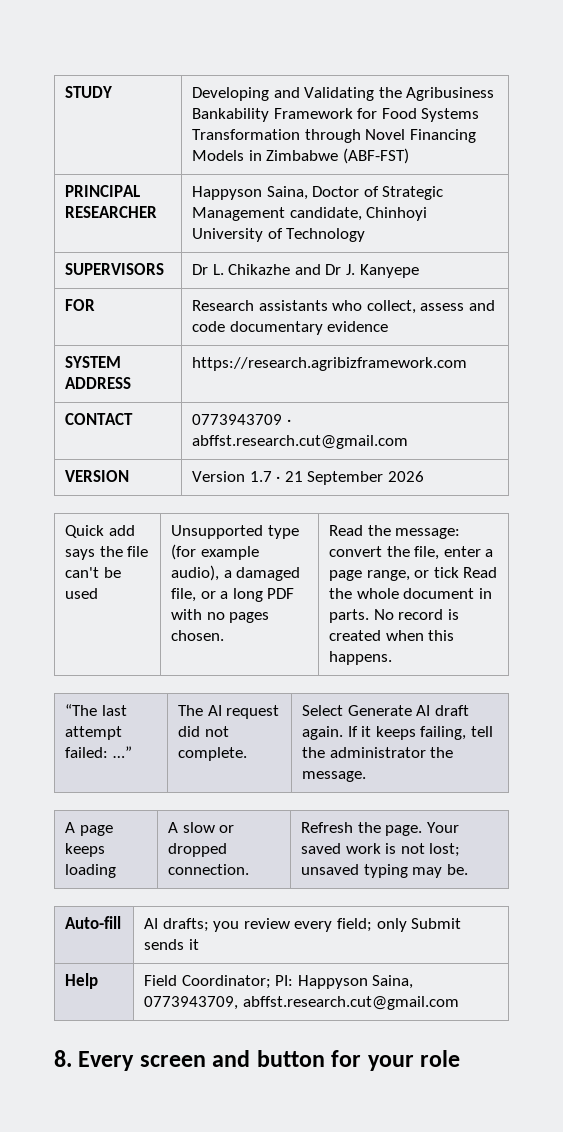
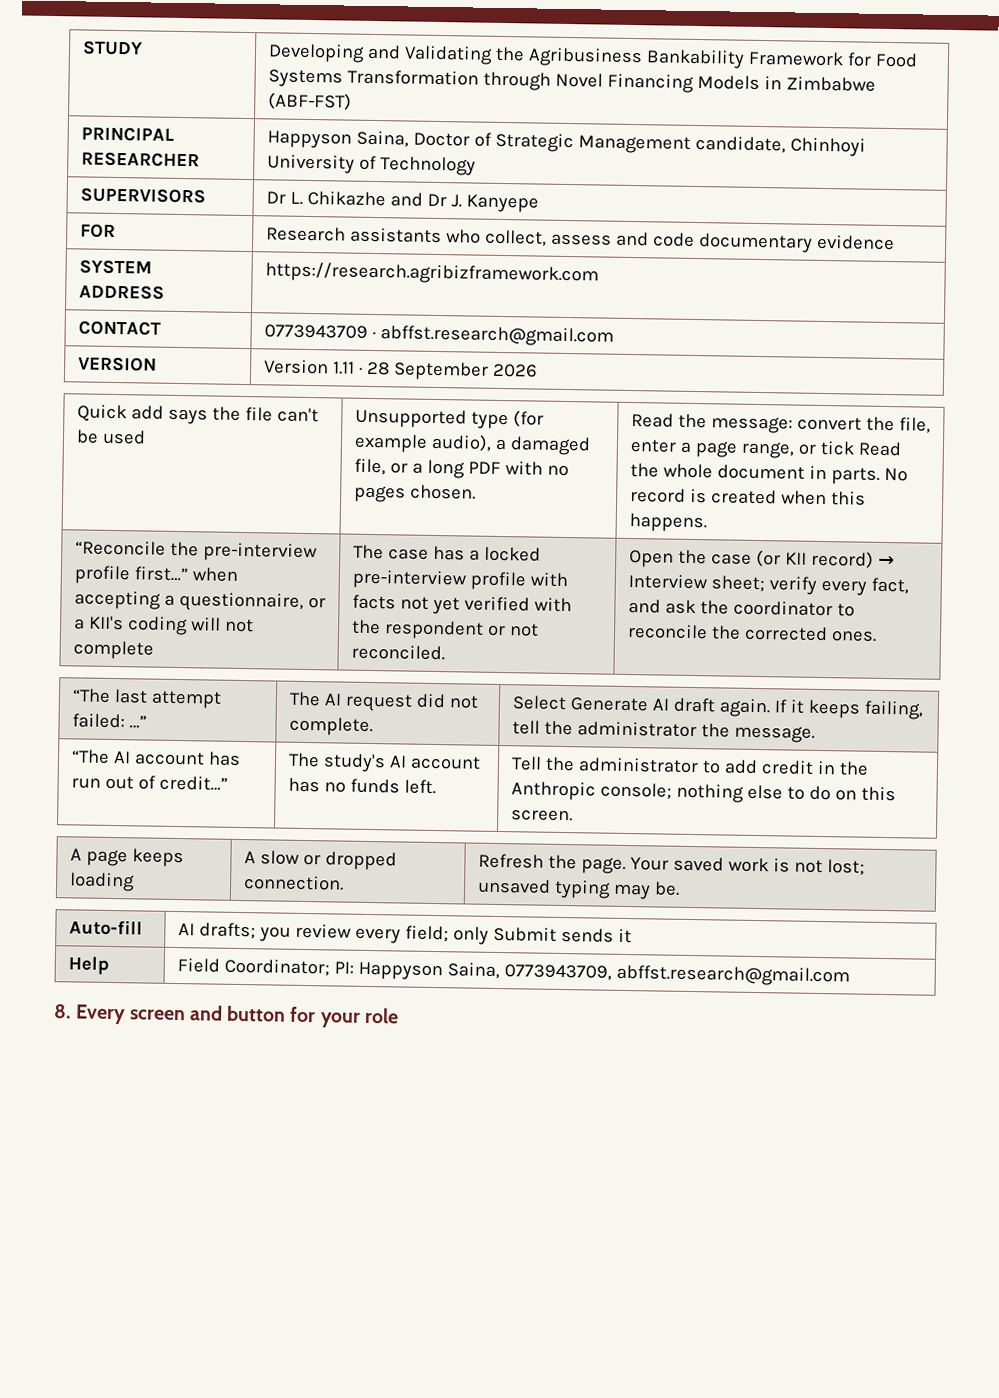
- CONTACT | 0773943709 · abffst.research.cut@gmail.com
+ CONTACT | 0773943709 · abffst.research@gmail.com
- VERSION | Version 1.7 · 21 September 2026
+ VERSION | Version 1.11 · 28 September 2026
+ “Reconcile the pre-interview profile first…” when accepting a questionnaire, or a KII's coding will not complete | The case has a locked pre-interview profile with facts not yet verified with the respondent or not reconciled. | Open the case (or KII record) → Interview sheet; verify every fact, and ask the coordinator to reconcile the corrected ones.
+ “The AI account has run out of credit…” | The study's AI account has no funds left. | Tell the administrator to add credit in the Anthropic console; nothing else to do on this screen.
- Help | Field Coordinator; PI: Happyson Saina, 0773943709, abffst.research.cut@gmail.com
+ Help | Field Coordinator; PI: Happyson Saina, 0773943709, abffst.research@gmail.com

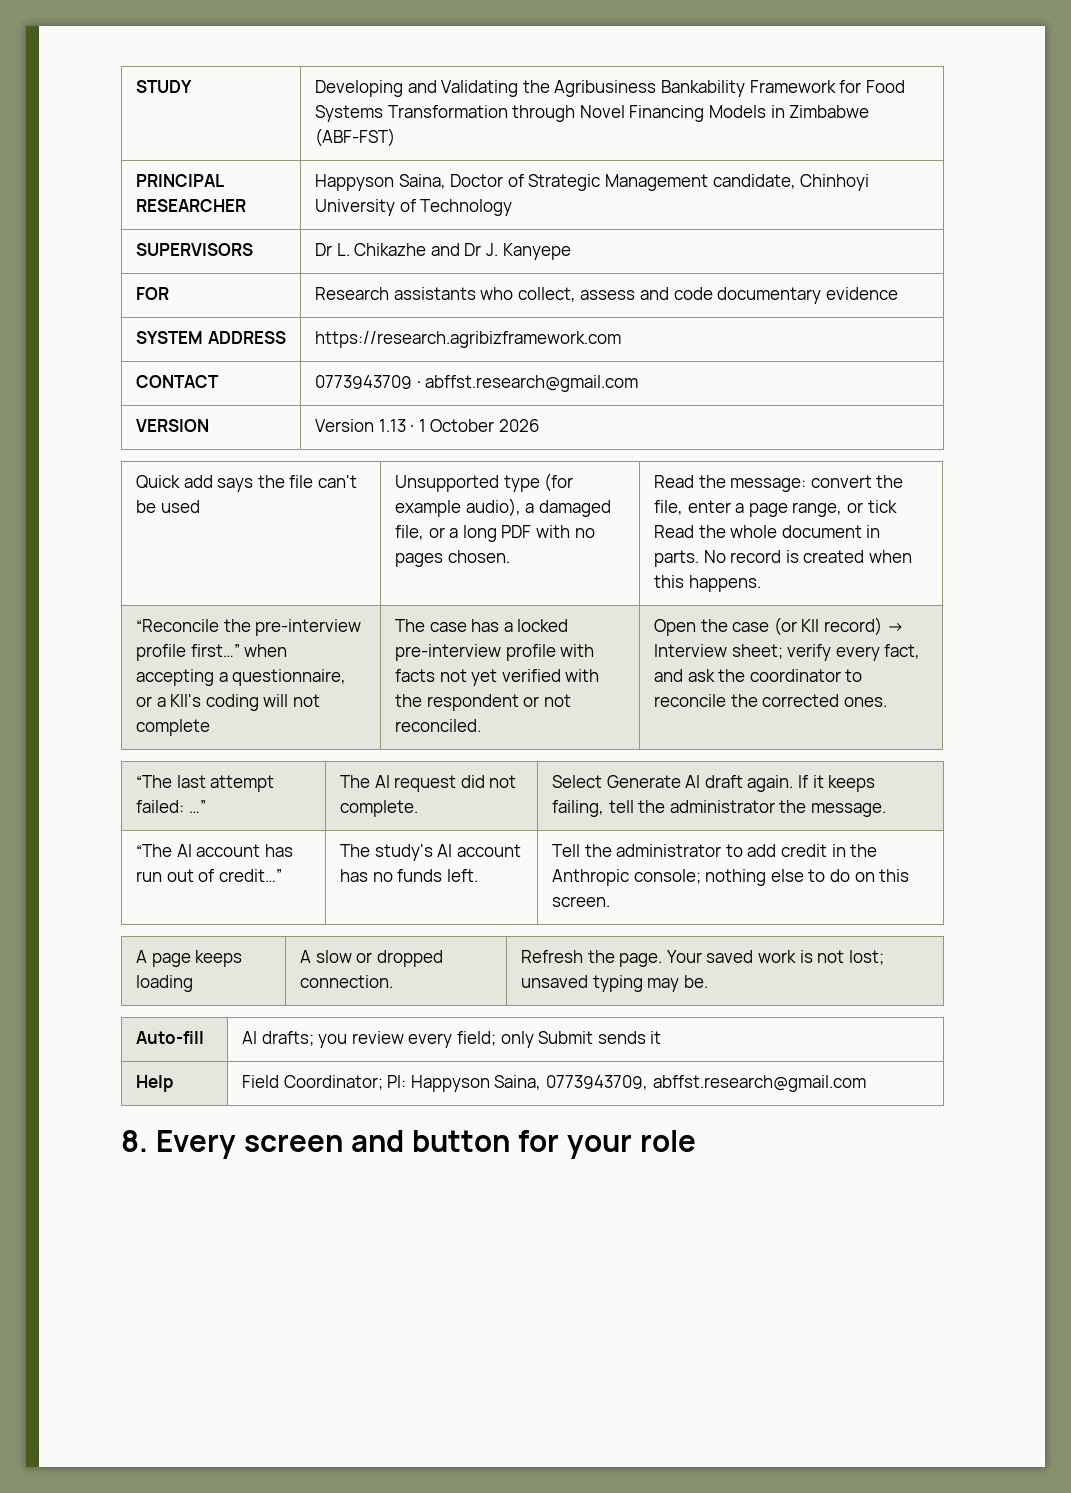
- VERSION | Version 1.11 · 28 September 2026
+ VERSION | Version 1.13 · 1 October 2026

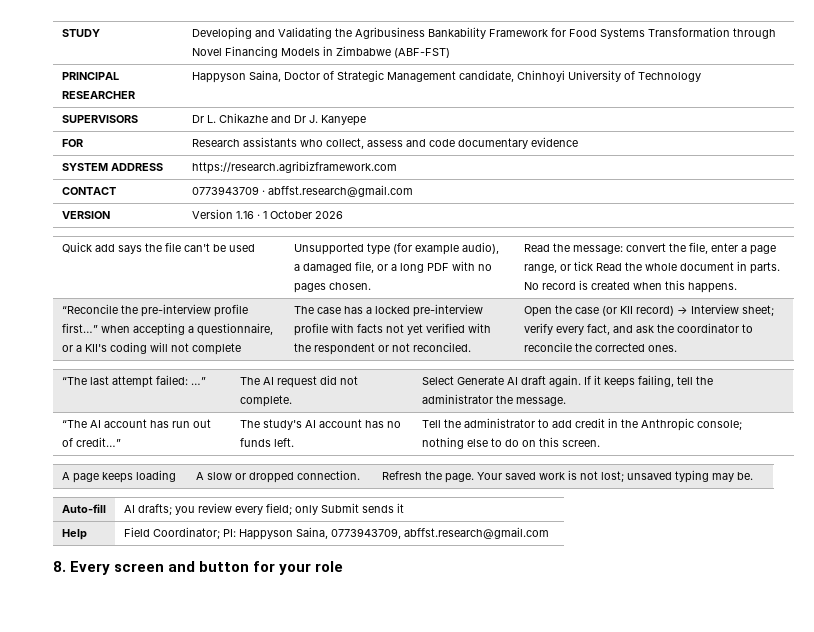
- VERSION | Version 1.13 · 1 October 2026
+ VERSION | Version 1.16 · 1 October 2026

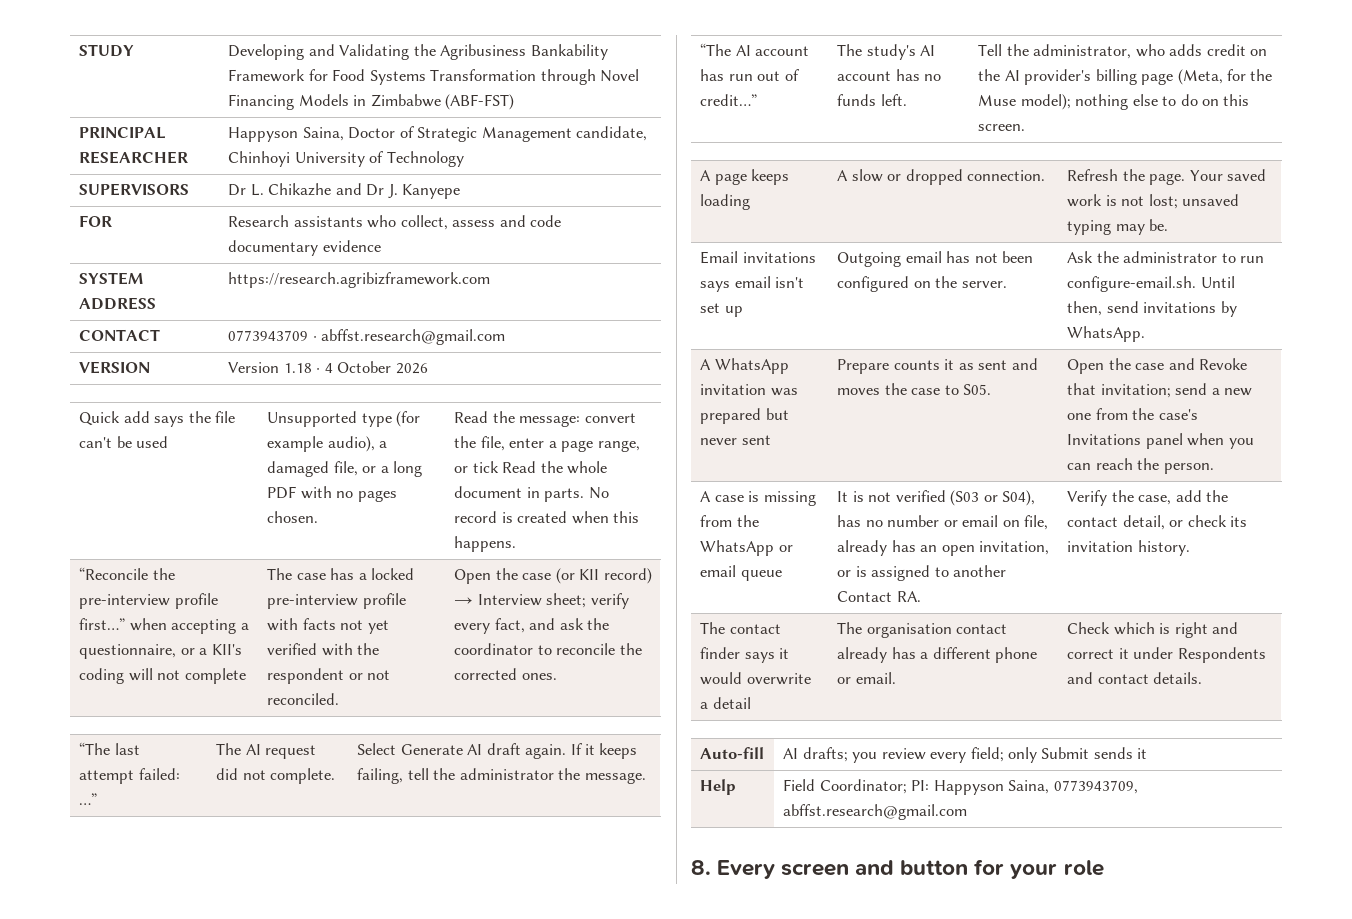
- VERSION | Version 1.16 · 1 October 2026
+ VERSION | Version 1.18 · 4 October 2026
- “The AI account has run out of credit…” | The study's AI account has no funds left. | Tell the administrator to add credit in the Anthropic console; nothing else to do on this screen.
+ “The AI account has run out of credit…” | The study's AI account has no funds left. | Tell the administrator, who adds credit on the AI provider's billing page (Meta, for the Muse model); nothing else to do on this screen.
+ Email invitations says email isn't set up | Outgoing email has not been configured on the server. | Ask the administrator to run configure-email.sh. Until then, send invitations by WhatsApp.
+ A WhatsApp invitation was prepared but never sent | Prepare counts it as sent and moves the case to S05. | Open the case and Revoke that invitation; send a new one from the case's Invitations panel when you can reach the person.
+ A case is missing from the WhatsApp or email queue | It is not verified (S03 or S04), has no number or email on file, already has an open invitation, or is assigned to another Contact RA. | Verify the case, add the contact detail, or check its invitation history.
+ The contact finder says it would overwrite a detail | The organisation contact already has a different phone or email. | Check which is right and correct it under Respondents and contact details.

